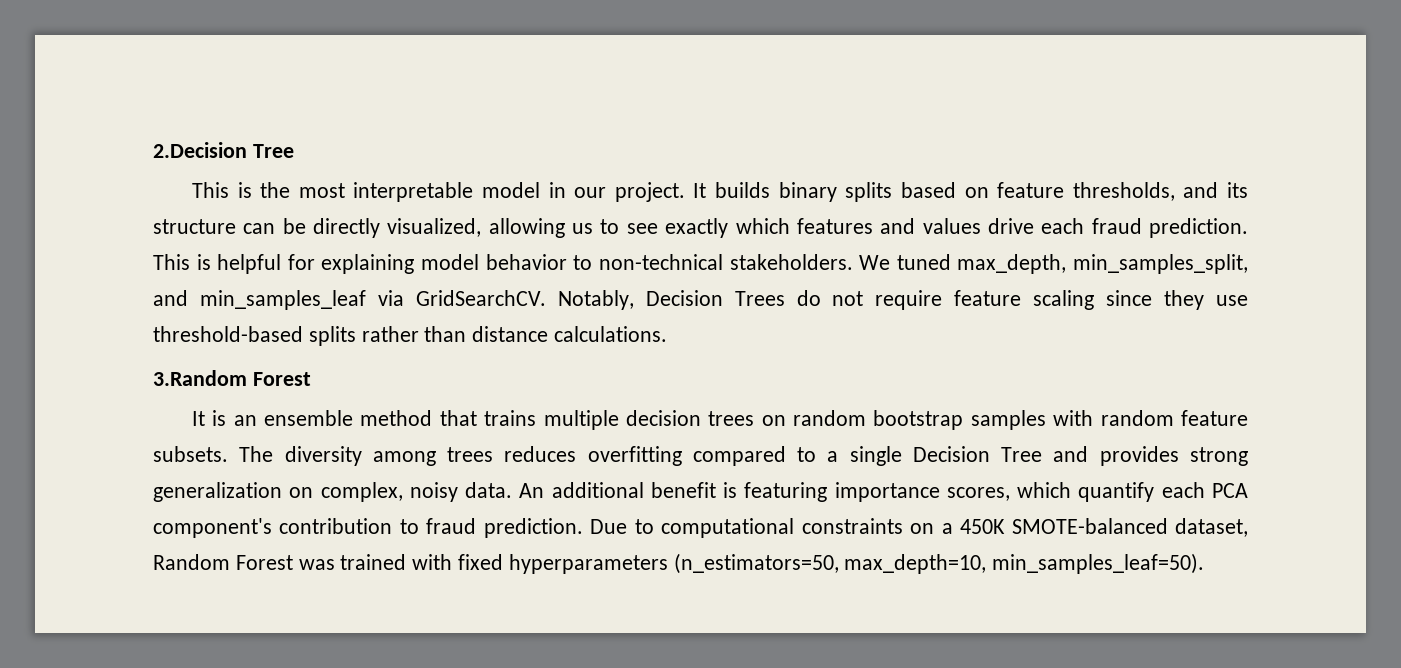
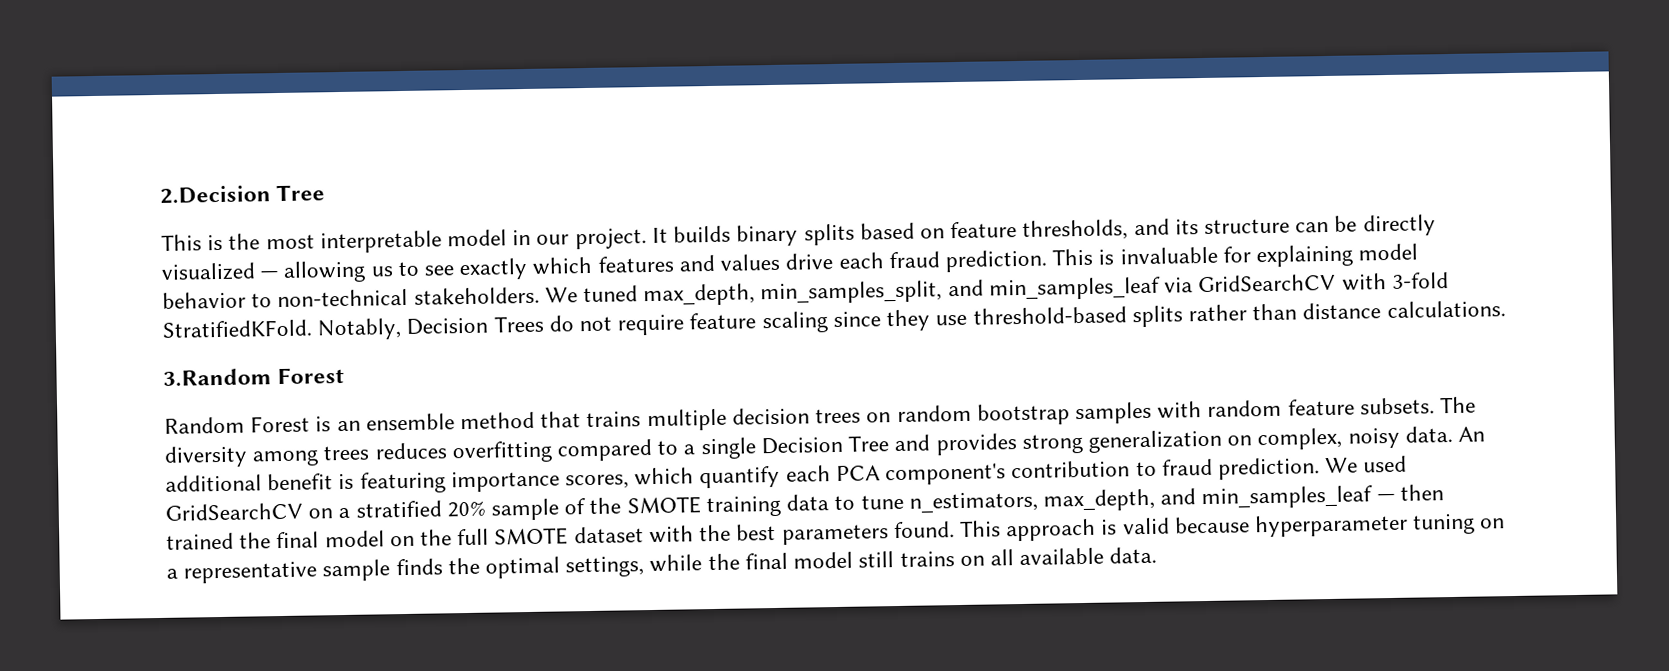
- It builds binary splits based on feature thresholds, and its structure can be directly visualized, allowing us to see exactly which features and values drive each fraud prediction.
+ It builds binary splits based on feature thresholds, and its structure can be directly visualized — allowing us to see exactly which features and values drive each fraud prediction.
- This is helpful for explaining model behavior to non-technical stakeholders.
+ This is invaluable for explaining model behavior to non-technical stakeholders.
- We tuned max_depth, min_samples_split, and min_samples_leaf via GridSearchCV.
+ We tuned max_depth, min_samples_split, and min_samples_leaf via GridSearchCV with 3-fold StratifiedKFold.
- It is an ensemble method that trains multiple decision trees on random bootstrap samples with random feature subsets.
+ Random Forest is an ensemble method that trains multiple decision trees on random bootstrap samples with random feature subsets.
- Due to computational constraints on a 450K SMOTE-balanced dataset, Random Forest was trained with fixed hyperparameters (n_estimators=50, max_depth=10, min_samples_leaf=50).
+ We used GridSearchCV on a stratified 20% sample of the SMOTE training data to tune n_estimators, max_depth, and min_samples_leaf — then trained the final model on the full SMOTE dataset with the best parameters found. This approach is valid because hyperparameter tuning on a representative sample finds the optimal settings, while the final model still trains on all available data.

